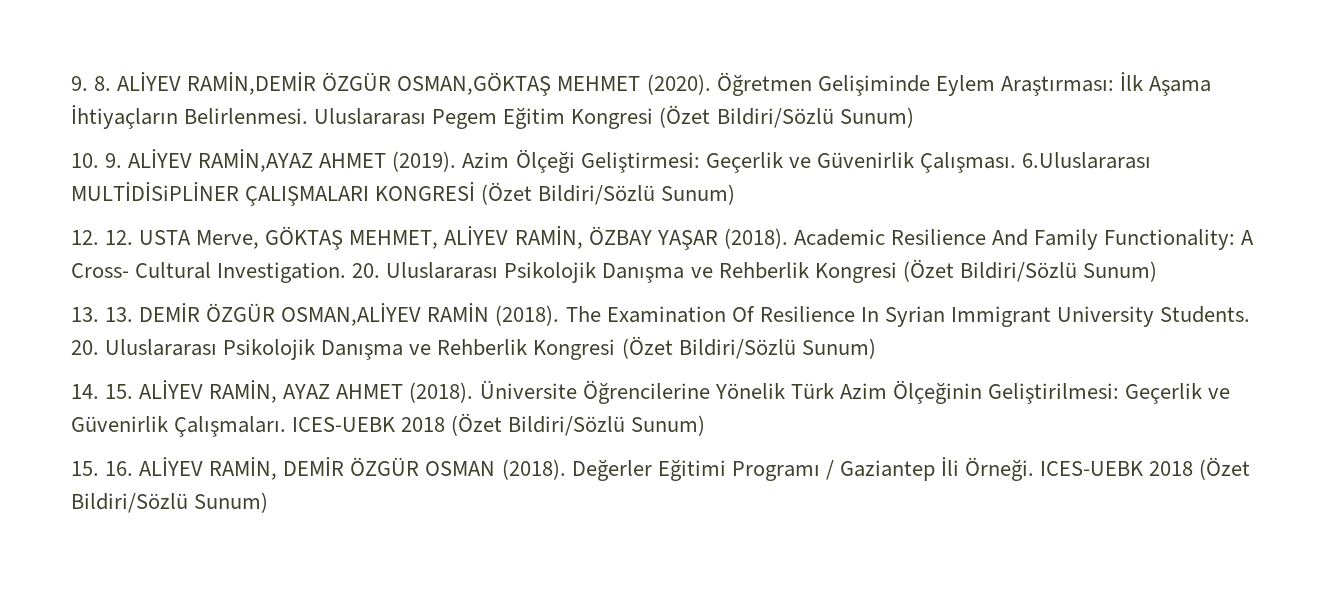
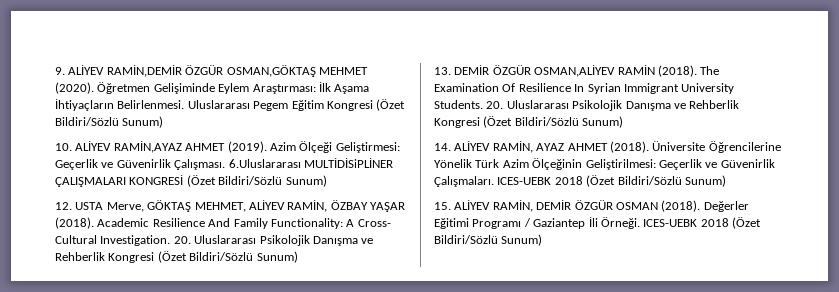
- 9. 8. ALİYEV RAMİN,DEMİR ÖZGÜR OSMAN,GÖKTAŞ MEHMET (2020).
+ 9. ALİYEV RAMİN,DEMİR ÖZGÜR OSMAN,GÖKTAŞ MEHMET (2020).
- 10. 9. ALİYEV RAMİN,AYAZ AHMET (2019).
+ 10. ALİYEV RAMİN,AYAZ AHMET (2019).
- 12. 12. USTA Merve, GÖKTAŞ MEHMET, ALİYEV RAMİN, ÖZBAY YAŞAR (2018).
+ 12. USTA Merve, GÖKTAŞ MEHMET, ALİYEV RAMİN, ÖZBAY YAŞAR (2018).
- 13. 13. DEMİR ÖZGÜR OSMAN,ALİYEV RAMİN (2018).
+ 13. DEMİR ÖZGÜR OSMAN,ALİYEV RAMİN (2018).
- 14. 15. ALİYEV RAMİN, AYAZ AHMET (2018).
+ 14. ALİYEV RAMİN, AYAZ AHMET (2018).
- 15. 16. ALİYEV RAMİN, DEMİR ÖZGÜR OSMAN (2018).
+ 15. ALİYEV RAMİN, DEMİR ÖZGÜR OSMAN (2018).

